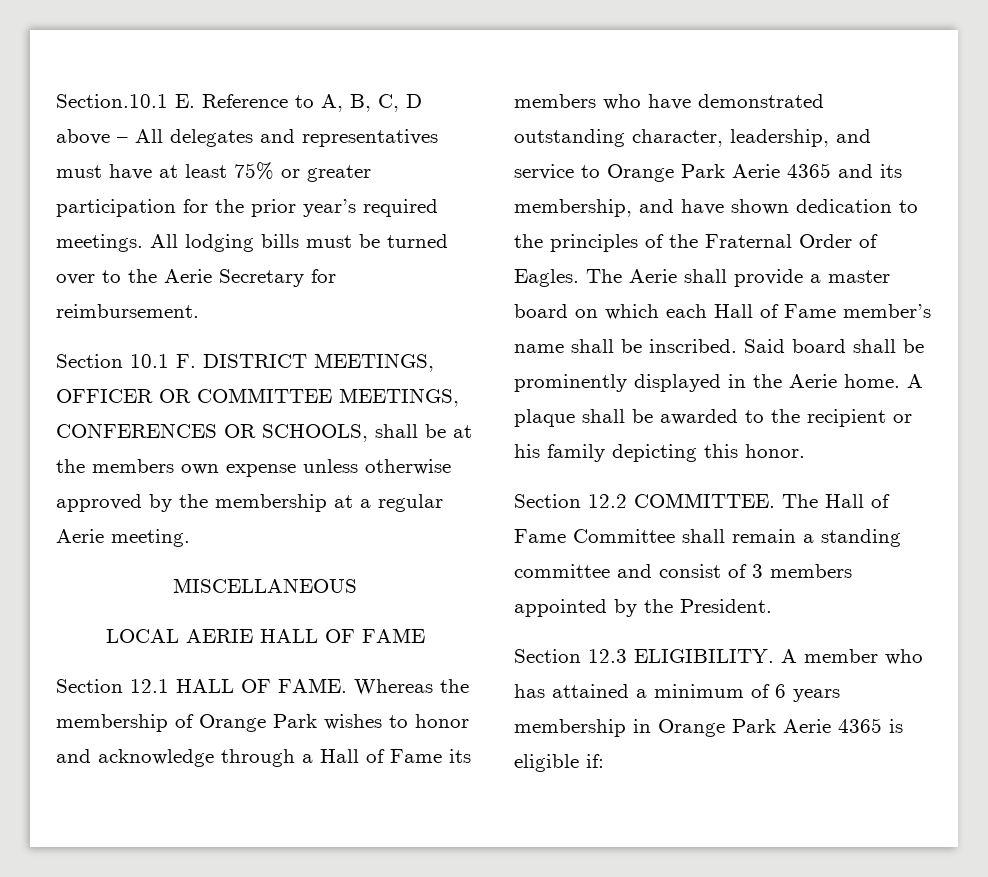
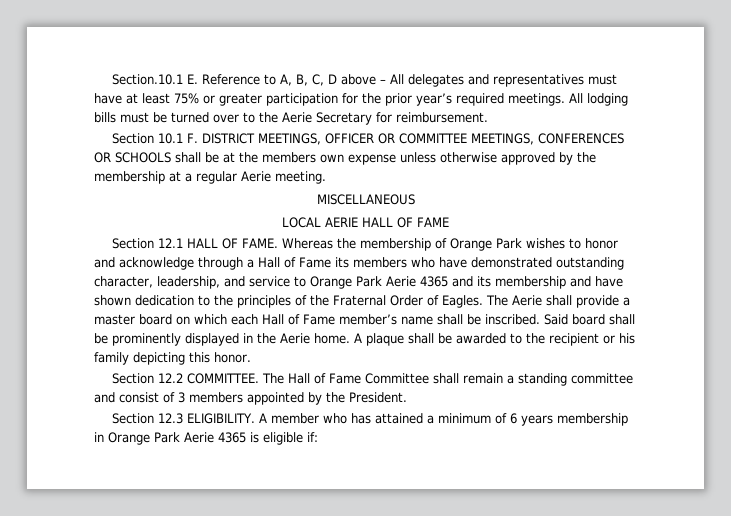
- Section 10.1 F. DISTRICT MEETINGS, OFFICER OR COMMITTEE MEETINGS, CONFERENCES OR SCHOOLS, shall be at the members own expense unless otherwise approved by the membership at a regular Aerie meeting.
+ Section 10.1 F. DISTRICT MEETINGS, OFFICER OR COMMITTEE MEETINGS, CONFERENCES OR SCHOOLS shall be at the members own expense unless otherwise approved by the membership at a regular Aerie meeting.
- Whereas the membership of Orange Park wishes to honor and acknowledge through a Hall of Fame its members who have demonstrated outstanding character, leadership, and service to Orange Park Aerie 4365 and its membership, and have shown dedication to the principles of the Fraternal Order of Eagles.
+ Whereas the membership of Orange Park wishes to honor and acknowledge through a Hall of Fame its members who have demonstrated outstanding character, leadership, and service to Orange Park Aerie 4365 and its membership and have shown dedication to the principles of the Fraternal Order of Eagles.

